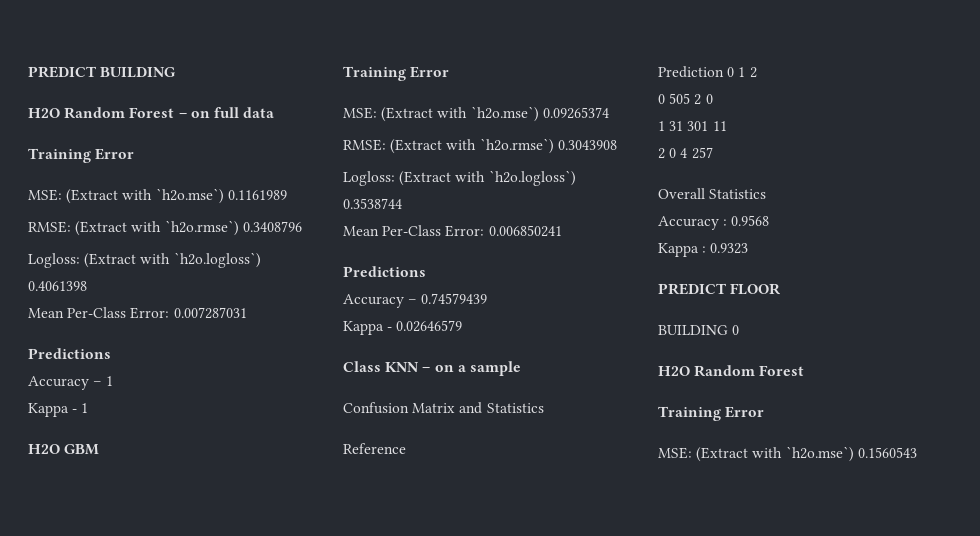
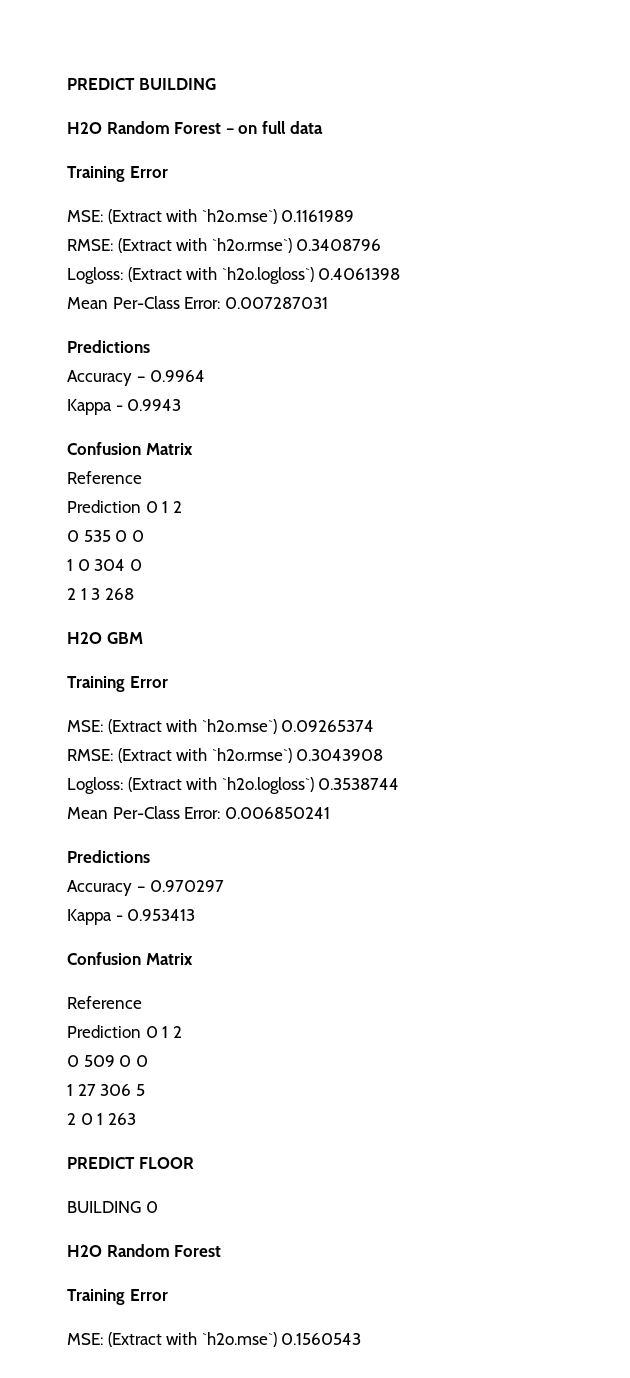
- Accuracy – 1
- Kappa - 1
+ Accuracy – 0.9964
+ Kappa - 0.9943
+ Confusion Matrix
+ Reference
+ Prediction 0 1 2
+ 0 535 0 0
+ 1 0 304 0
+ 2 1 3 268
- Accuracy – 0.74579439
- Kappa - 0.02646579
- Class KNN – on a sample
- Confusion Matrix and Statistics
+ Accuracy – 0.970297
+ Kappa - 0.953413
+ Confusion Matrix
  Reference
  Prediction 0 1 2
- 0 505 2 0
- 1 31 301 11
- 2 0 4 257
- Overall Statistics
- Accuracy : 0.9568
- Kappa : 0.9323
+ 0 509 0 0
+ 1 27 306 5
+ 2 0 1 263

